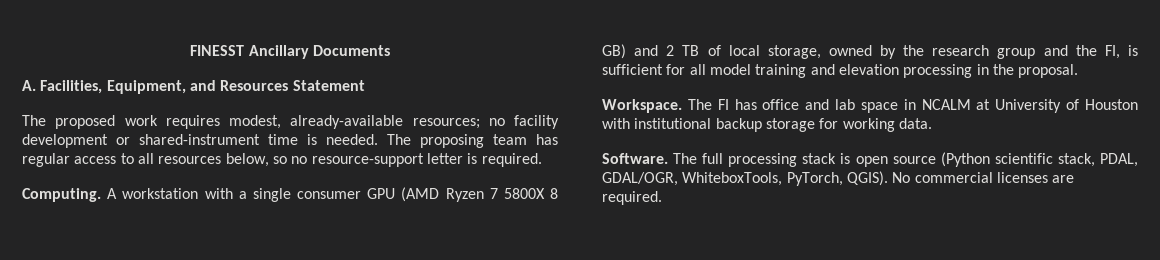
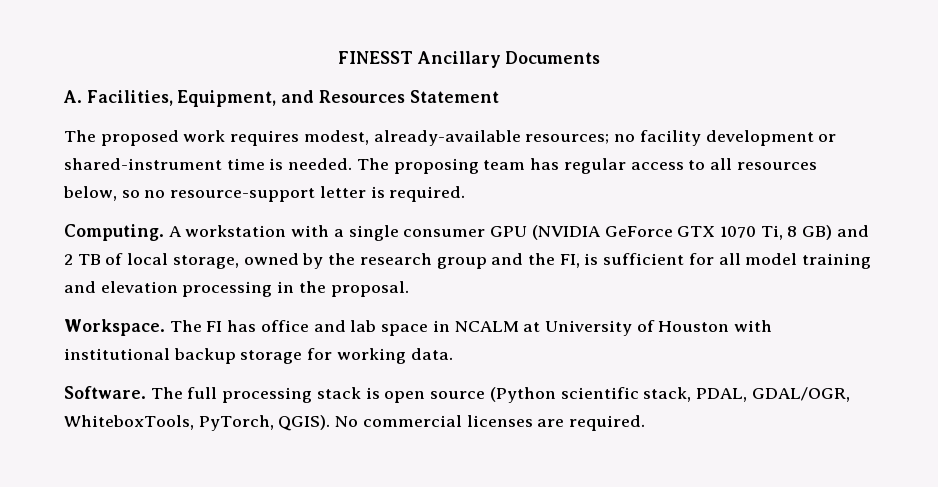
- A workstation with a single consumer GPU (AMD Ryzen 7 5800X 8 GB) and 2 TB of local storage, owned by the research group and the FI, is sufficient for all model training and elevation processing in the proposal.
+ A workstation with a single consumer GPU (NVIDIA GeForce GTX 1070 Ti, 8 GB) and 2 TB of local storage, owned by the research group and the FI, is sufficient for all model training and elevation processing in the proposal.

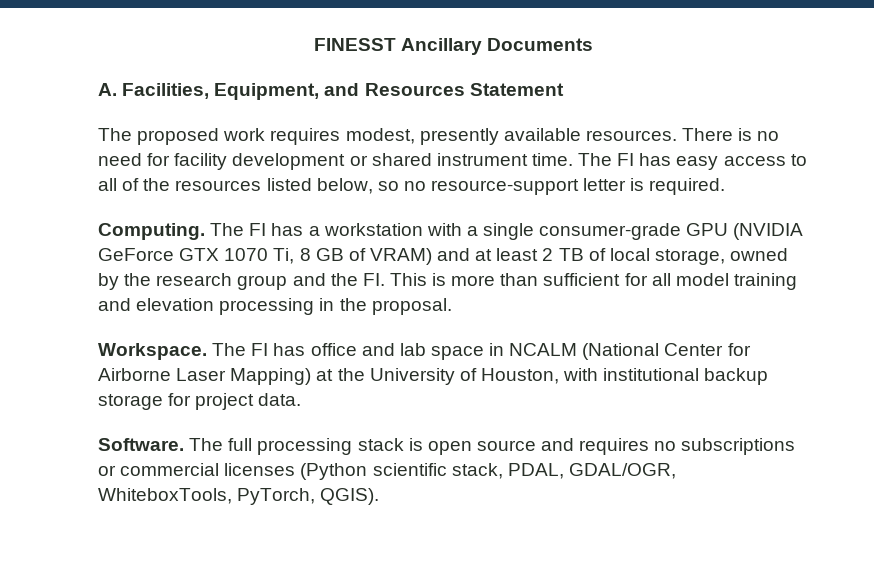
- The proposed work requires modest, already-available resources; no facility development or shared-instrument time is needed. The proposing team has regular access to all resources below, so no resource-support letter is required.
+ The proposed work requires modest, presently available resources. There is no need for facility development or shared instrument time. The FI has easy access to all of the resources listed below, so no resource-support letter is required.
- A workstation with a single consumer GPU (NVIDIA GeForce GTX 1070 Ti, 8 GB) and 2 TB of local storage, owned by the research group and the FI, is sufficient for all model training and elevation processing in the proposal.
+ The FI has a workstation with a single consumer-grade GPU (NVIDIA GeForce GTX 1070 Ti, 8 GB of VRAM) and at least 2 TB of local storage, owned by the research group and the FI. This is more than sufficient for all model training and elevation processing in the proposal.
- The FI has office and lab space in NCALM at University of Houston with institutional backup storage for working data.
+ The FI has office and lab space in NCALM (National Center for Airborne Laser Mapping) at the University of Houston, with institutional backup storage for project data.
- The full processing stack is open source (Python scientific stack, PDAL, GDAL/OGR, WhiteboxTools, PyTorch, QGIS). No commercial licenses are required.
+ The full processing stack is open source and requires no subscriptions or commercial licenses (Python scientific stack, PDAL, GDAL/OGR, WhiteboxTools, PyTorch, QGIS).

